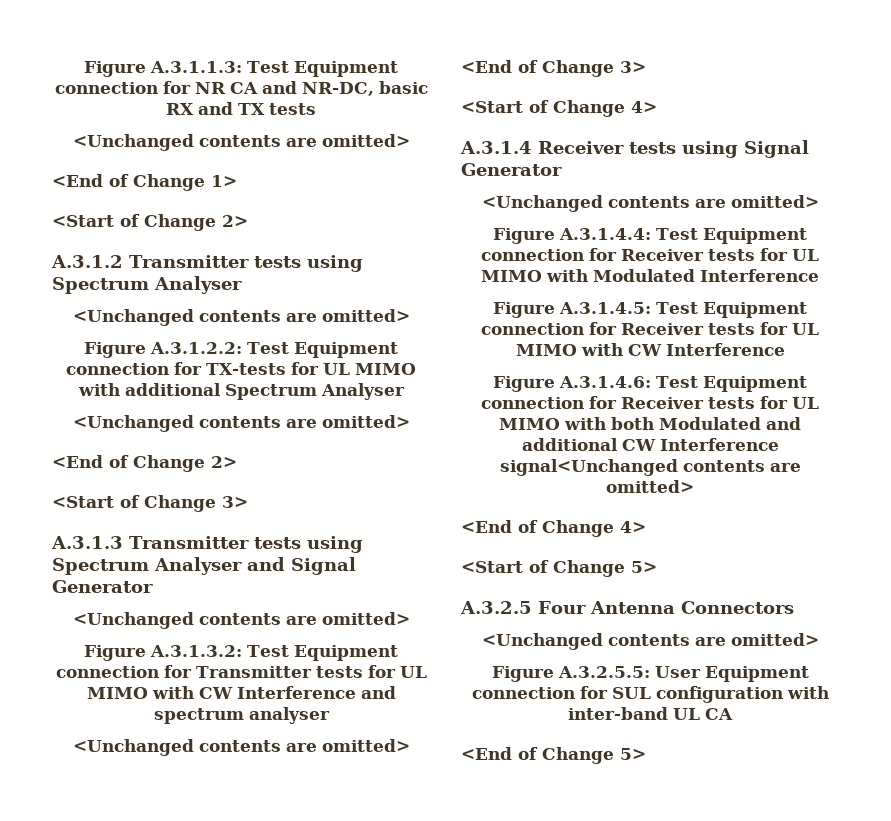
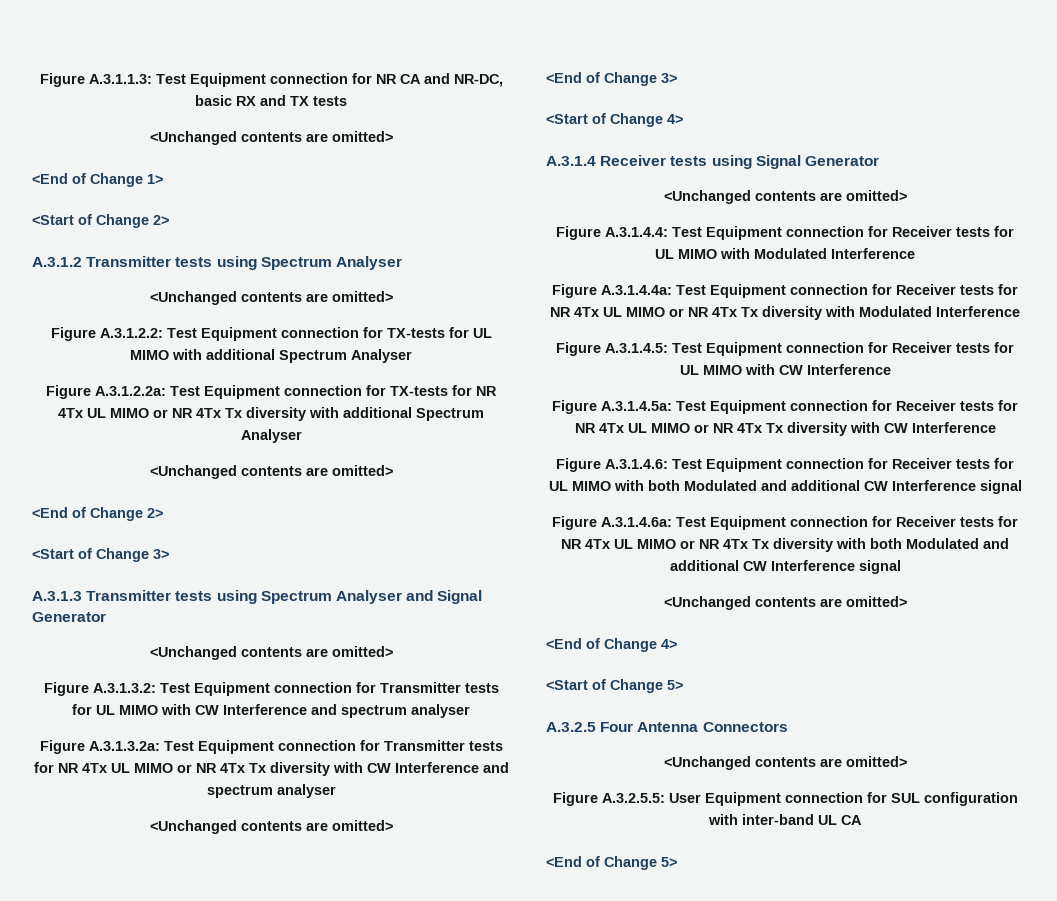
+ Figure A.3.1.2.2a: Test Equipment connection for TX-tests for NR 4Tx UL MIMO or NR 4Tx Tx diversity with additional Spectrum Analyser
+ Figure A.3.1.3.2a: Test Equipment connection for Transmitter tests for NR 4Tx UL MIMO or NR 4Tx Tx diversity with CW Interference and spectrum analyser
+ Figure A.3.1.4.4a: Test Equipment connection for Receiver tests for NR 4Tx UL MIMO or NR 4Tx Tx diversity with Modulated Interference
+ Figure A.3.1.4.5a: Test Equipment connection for Receiver tests for NR 4Tx UL MIMO or NR 4Tx Tx diversity with CW Interference
- Figure A.3.1.4.6: Test Equipment connection for Receiver tests for UL MIMO with both Modulated and additional CW Interference signal<Unchanged contents are omitted>
+ Figure A.3.1.4.6: Test Equipment connection for Receiver tests for UL MIMO with both Modulated and additional CW Interference signal
+ Figure A.3.1.4.6a: Test Equipment connection for Receiver tests for NR 4Tx UL MIMO or NR 4Tx Tx diversity with both Modulated and additional CW Interference signal
+ <Unchanged contents are omitted>

